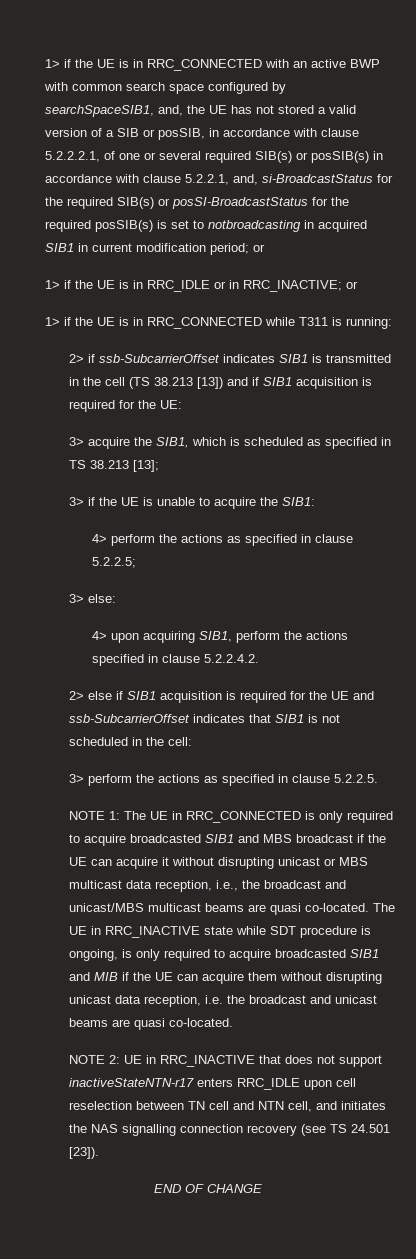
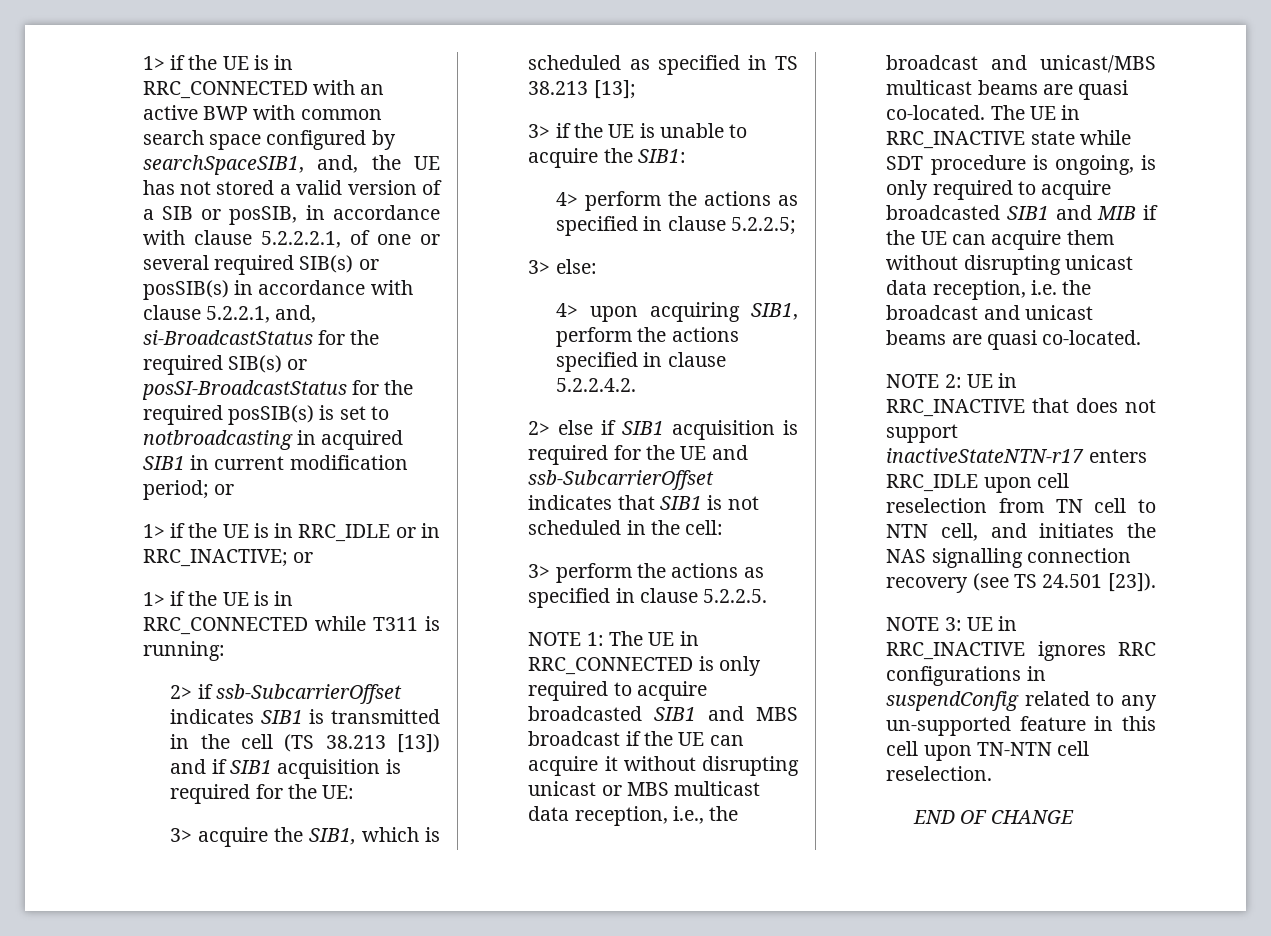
- NOTE 2: UE in RRC_INACTIVE that does not support inactiveStateNTN-r17 enters RRC_IDLE upon cell reselection between TN cell and NTN cell, and initiates the NAS signalling connection recovery (see TS 24.501 [23]).
+ NOTE 2: UE in RRC_INACTIVE that does not support inactiveStateNTN-r17 enters RRC_IDLE upon cell reselection from TN cell to NTN cell, and initiates the NAS signalling connection recovery (see TS 24.501 [23]).
+ NOTE 3: UE in RRC_INACTIVE ignores RRC configurations in suspendConfig related to any un-supported feature in this cell upon TN-NTN cell reselection.

